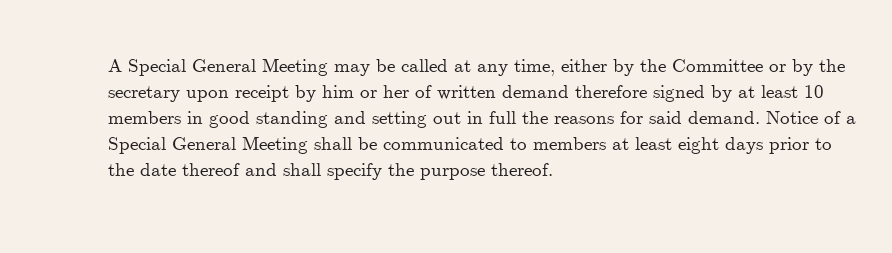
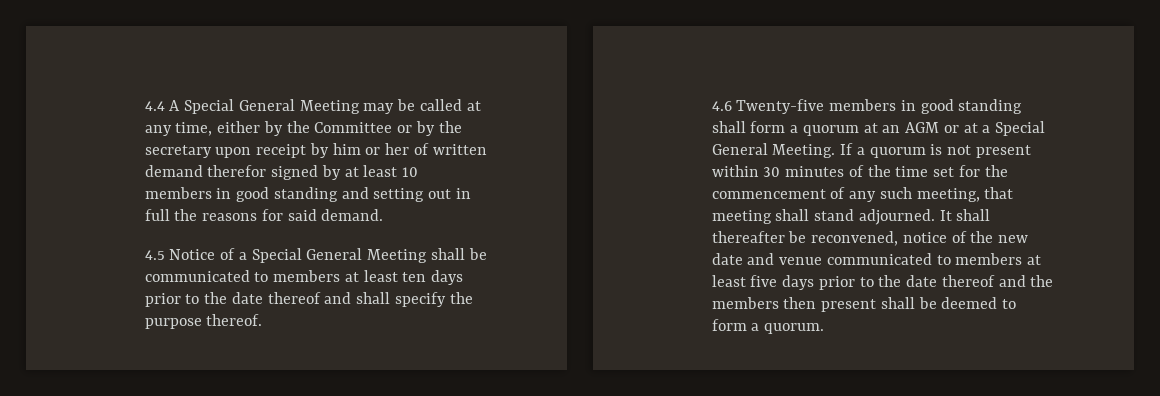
- A Special General Meeting may be called at any time, either by the Committee or by the secretary upon receipt by him or her of written demand therefore signed by at least 10 members in good standing and setting out in full the reasons for said demand. Notice of a Special General Meeting shall be communicated to members at least eight days prior to the date thereof and shall specify the purpose thereof.
+ 4.4 A Special General Meeting may be called at any time, either by the Committee or by the secretary upon receipt by him or her of written demand therefor signed by at least 10 members in good standing and setting out in full the reasons for said demand.
+ 4.5 Notice of a Special General Meeting shall be communicated to members at least ten days prior to the date thereof and shall specify the purpose thereof.
+ 4.6 Twenty-five members in good standing shall form a quorum at an AGM or at a Special General Meeting. If a quorum is not present within 30 minutes of the time set for the commencement of any such meeting, that meeting shall stand adjourned. It shall thereafter be reconvened, notice of the new date and venue communicated to members at least five days prior to the date thereof and the members then present shall be deemed to form a quorum.

